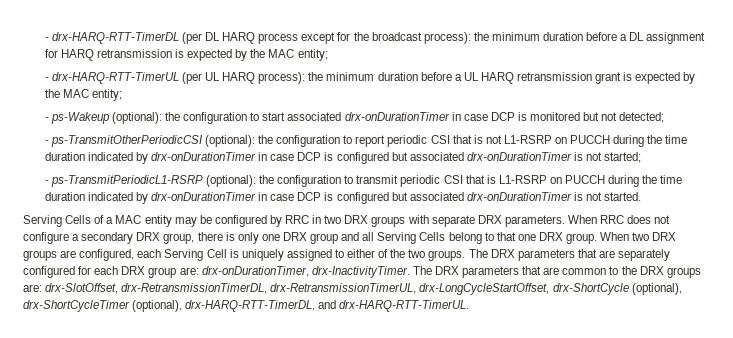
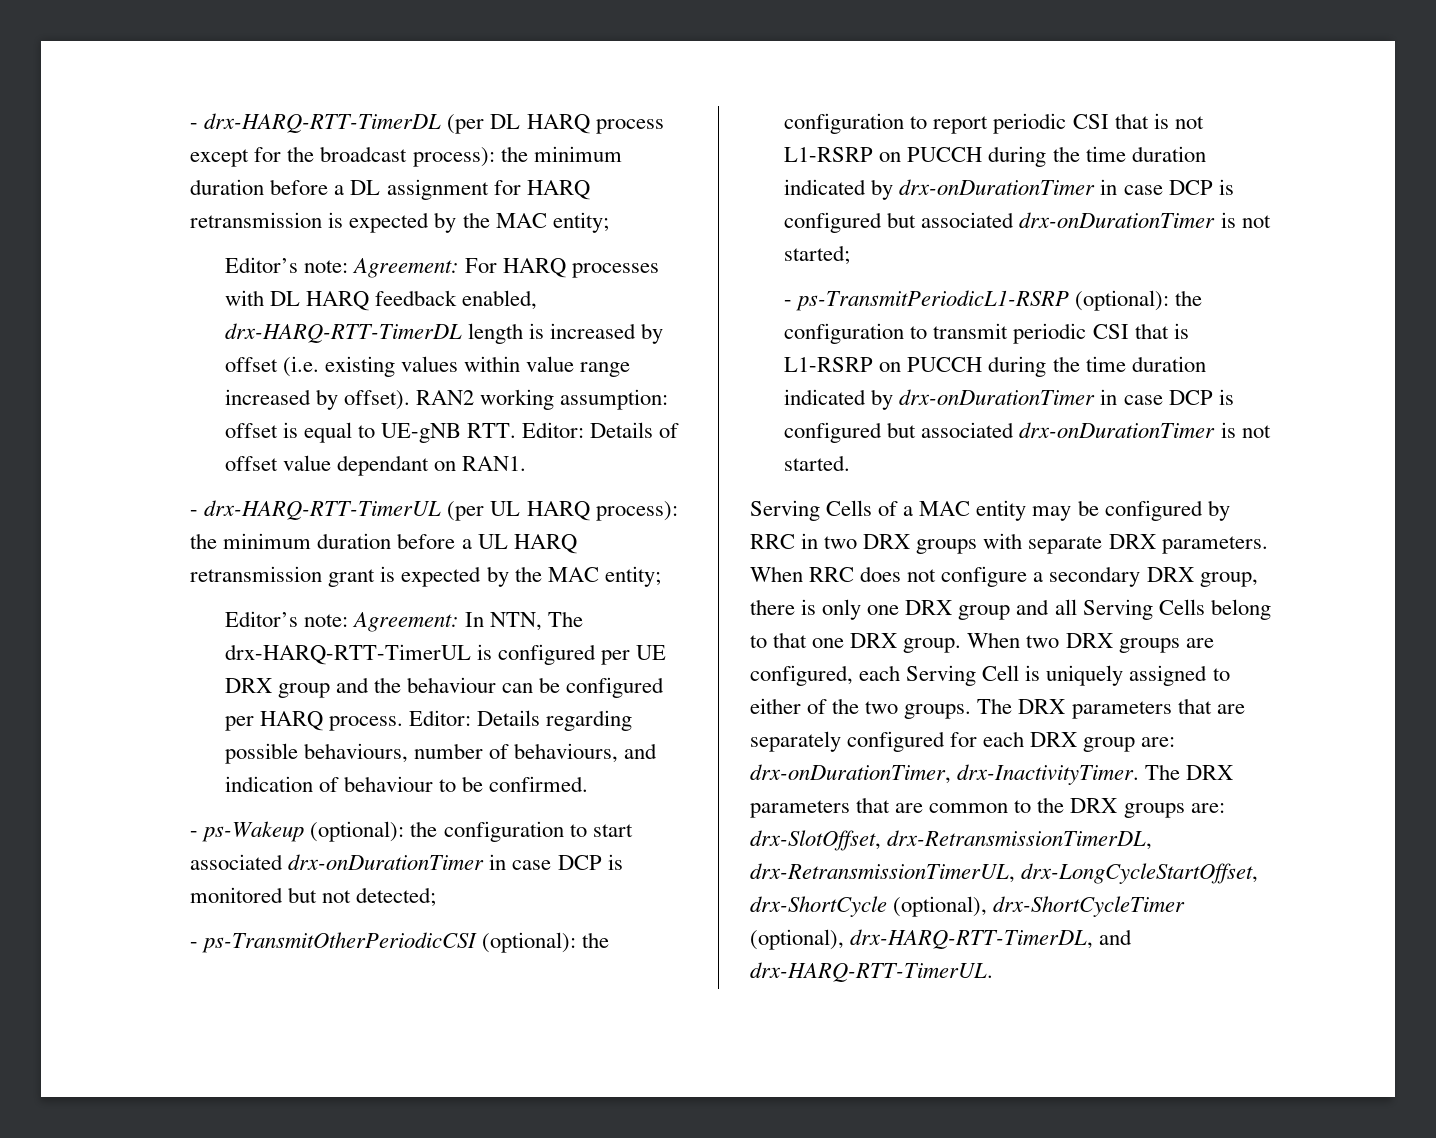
+ Editor’s note: Agreement: For HARQ processes with DL HARQ feedback enabled, drx-HARQ-RTT-TimerDL length is increased by offset (i.e. existing values within value range increased by offset). RAN2 working assumption: offset is equal to UE-gNB RTT. Editor: Details of offset value dependant on RAN1.
+ Editor’s note: Agreement: In NTN, The drx-HARQ-RTT-TimerUL is configured per UE DRX group and the behaviour can be configured per HARQ process. Editor: Details regarding possible behaviours, number of behaviours, and indication of behaviour to be confirmed.

